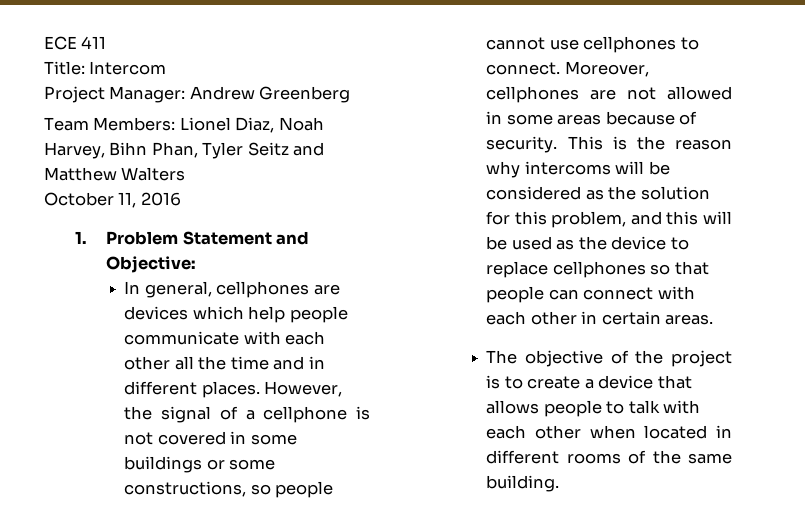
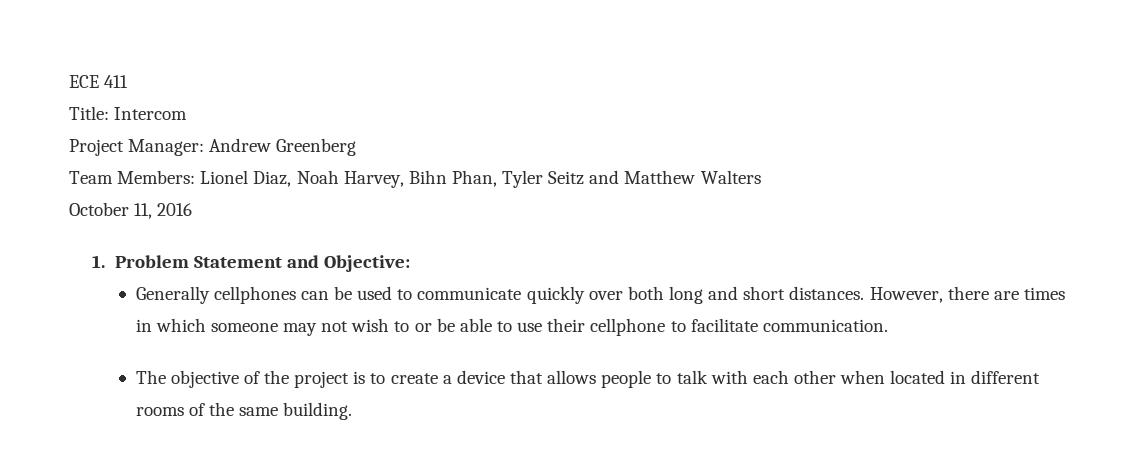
- In general, cellphones are devices which help people communicate with each other all the time and in different places. However, the signal of a cellphone is not covered in some buildings or some constructions, so people cannot use cellphones to connect. Moreover, cellphones are not allowed in some areas because of security. This is the reason why intercoms will be considered as the solution for this problem, and this will be used as the device to replace cellphones so that people can connect with each other in certain areas.
+ Generally cellphones can be used to communicate quickly over both long and short distances. However, there are times in which someone may not wish to or be able to use their cellphone to facilitate communication.

